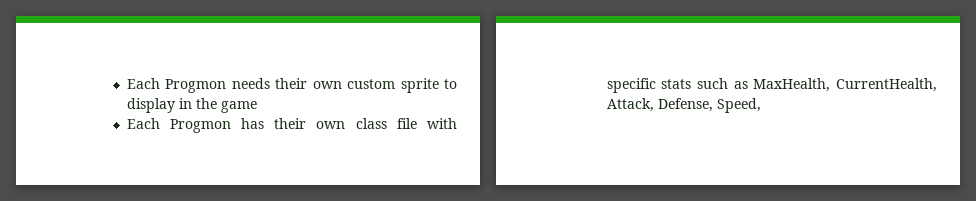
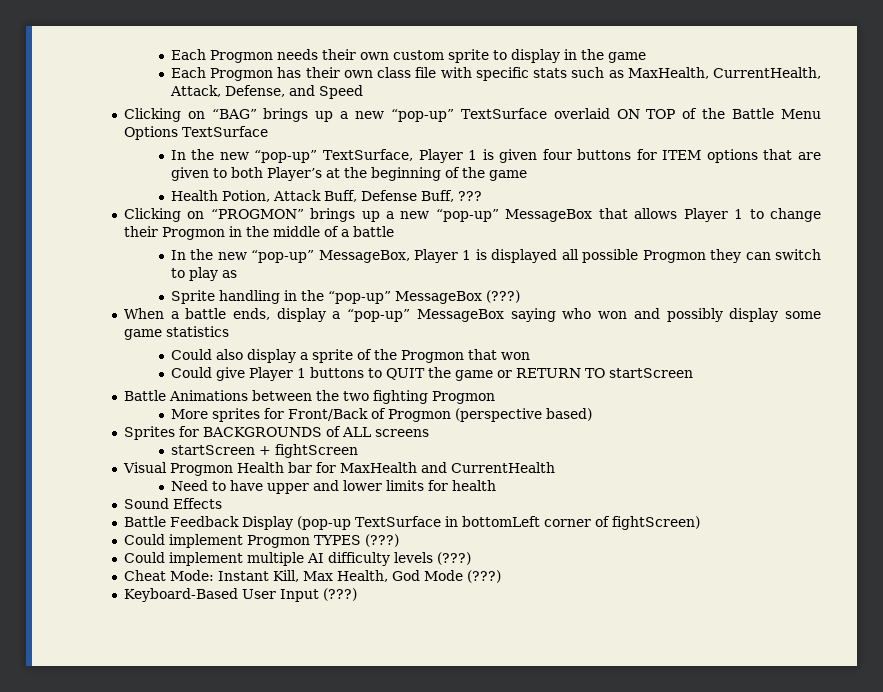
- Each Progmon has their own class file with specific stats such as MaxHealth, CurrentHealth, Attack, Defense, Speed,
+ Each Progmon has their own class file with specific stats such as MaxHealth, CurrentHealth, Attack, Defense, and Speed
+ Clicking on “BAG” brings up a new “pop-up” TextSurface overlaid ON TOP of the Battle Menu Options TextSurface
+ In the new “pop-up” TextSurface, Player 1 is given four buttons for ITEM options that are given to both Player’s at the beginning of the game
+ Health Potion, Attack Buff, Defense Buff, ???
+ Clicking on “PROGMON” brings up a new “pop-up” MessageBox that allows Player 1 to change their Progmon in the middle of a battle
+ In the new “pop-up” MessageBox, Player 1 is displayed all possible Progmon they can switch to play as
+ Sprite handling in the “pop-up” MessageBox (???)
+ When a battle ends, display a “pop-up” MessageBox saying who won and possibly display some game statistics
+ Could also display a sprite of the Progmon that won
+ Could give Player 1 buttons to QUIT the game or RETURN TO startScreen
+ Battle Animations between the two fighting Progmon
+ More sprites for Front/Back of Progmon (perspective based)
+ Sprites for BACKGROUNDS of ALL screens
+ startScreen + fightScreen
+ Visual Progmon Health bar for MaxHealth and CurrentHealth
+ Need to have upper and lower limits for health
+ Sound Effects
+ Battle Feedback Display (pop-up TextSurface in bottomLeft corner of fightScreen)
+ Could implement Progmon TYPES (???)
+ Could implement multiple AI difficulty levels (???)
+ Cheat Mode: Instant Kill, Max Health, God Mode (???)
+ Keyboard-Based User Input (???)

